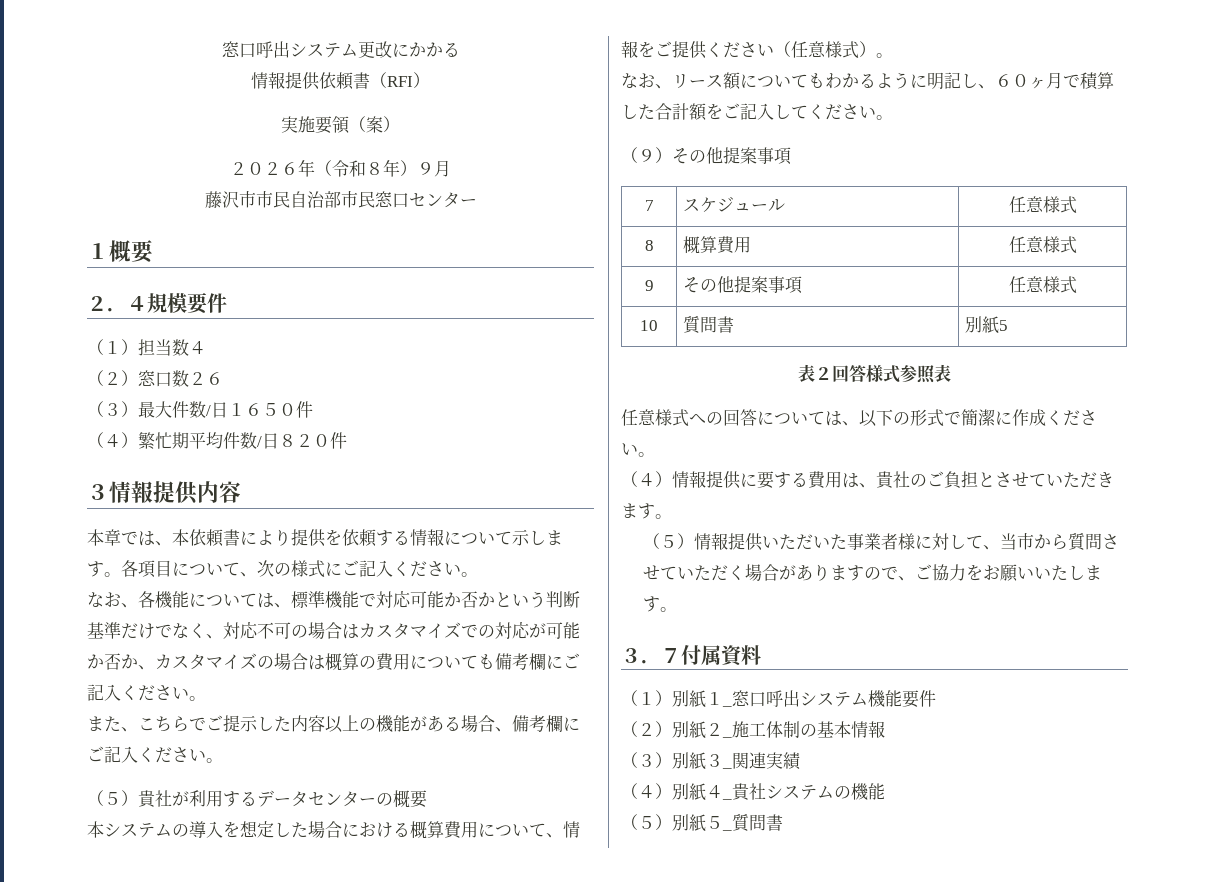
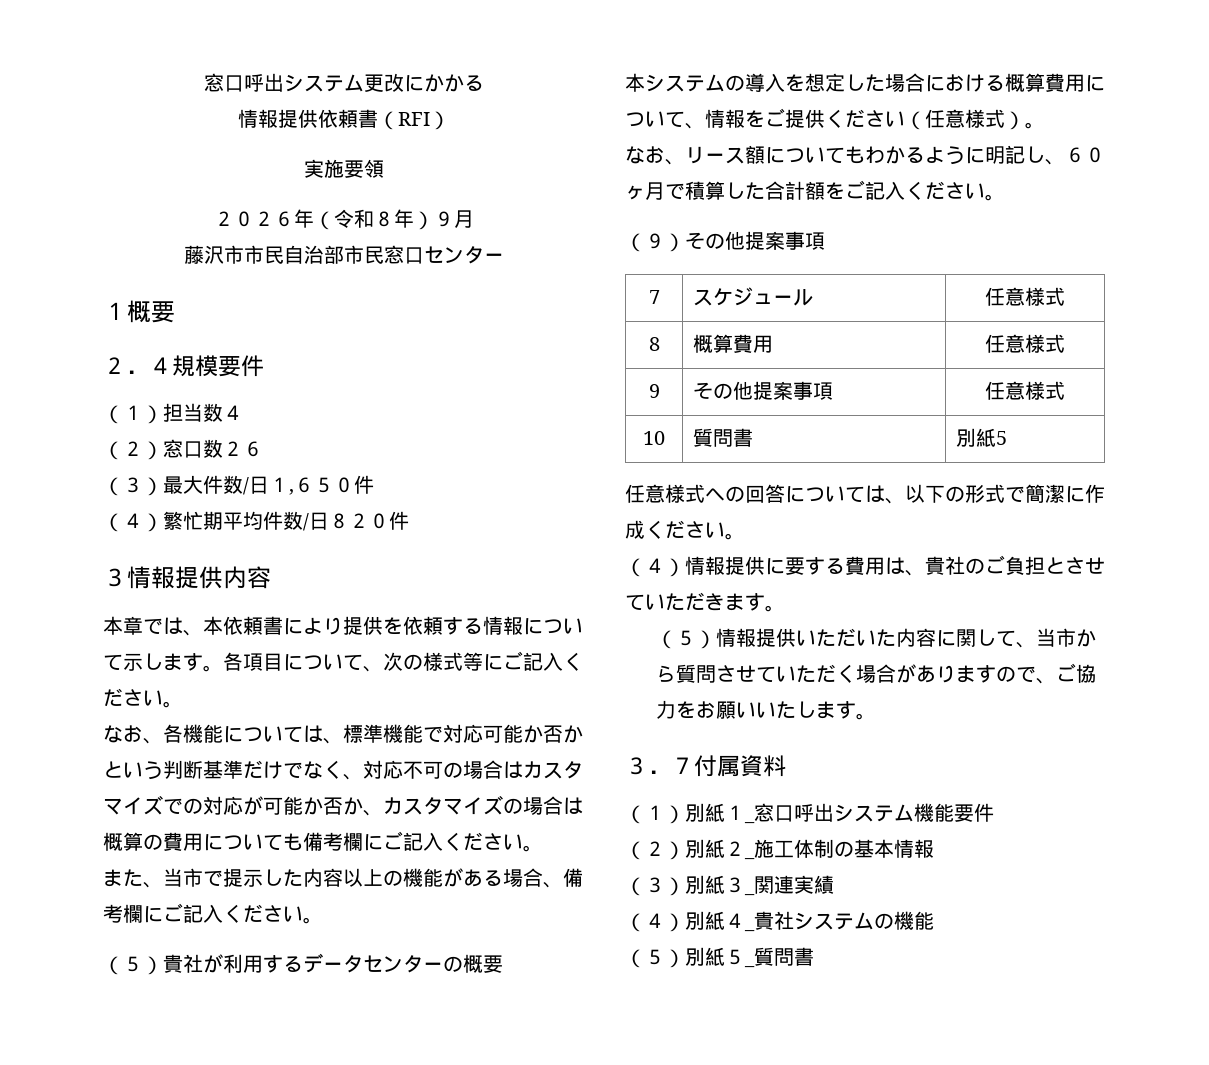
- 実施要領（案）
+ 実施要領
- （３）最大件数/日１６５０件
+ （３）最大件数/日１,６５０件
- 各項目について、次の様式にご記入ください。
+ 各項目について、次の様式等にご記入ください。
- また、こちらでご提示した内容以上の機能がある場合、備考欄にご記入ください。
+ また、当市で提示した内容以上の機能がある場合、備考欄にご記入ください。
- なお、リース額についてもわかるように明記し、６０ヶ月で積算した合計額をご記入してください。
+ なお、リース額についてもわかるように明記し、６０ヶ月で積算した合計額をご記入ください。
- 表２回答様式参照表
- （５）情報提供いただいた事業者様に対して、当市から質問させていただく場合がありますので、ご協力をお願いいたします。
+ （５）情報提供いただいた内容に関して、当市から質問させていただく場合がありますので、ご協力をお願いいたします。

